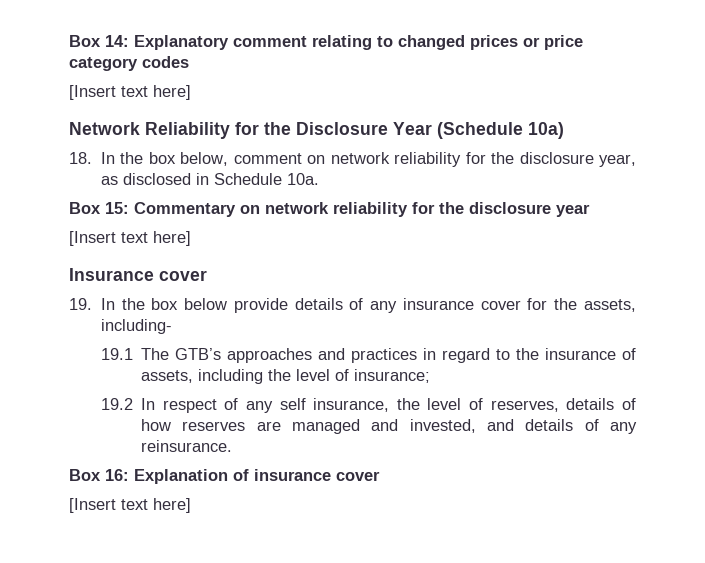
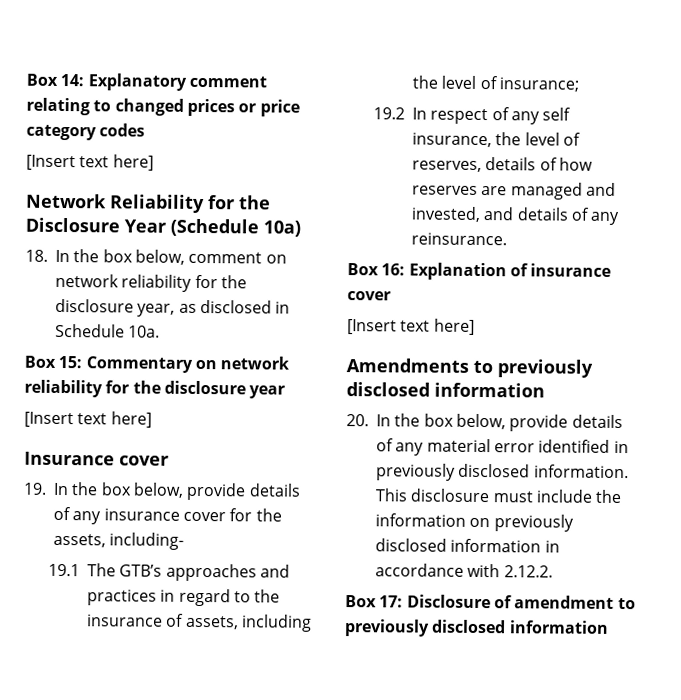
- 19. In the box below provide details of any insurance cover for the assets, including-
+ 19. In the box below, provide details of any insurance cover for the assets, including-
+ Amendments to previously disclosed information
+ 20. In the box below, provide details of any material error identified in previously disclosed information. This disclosure must include the information on previously disclosed information in accordance with 2.12.2.
+ Box 17: Disclosure of amendment to previously disclosed information

